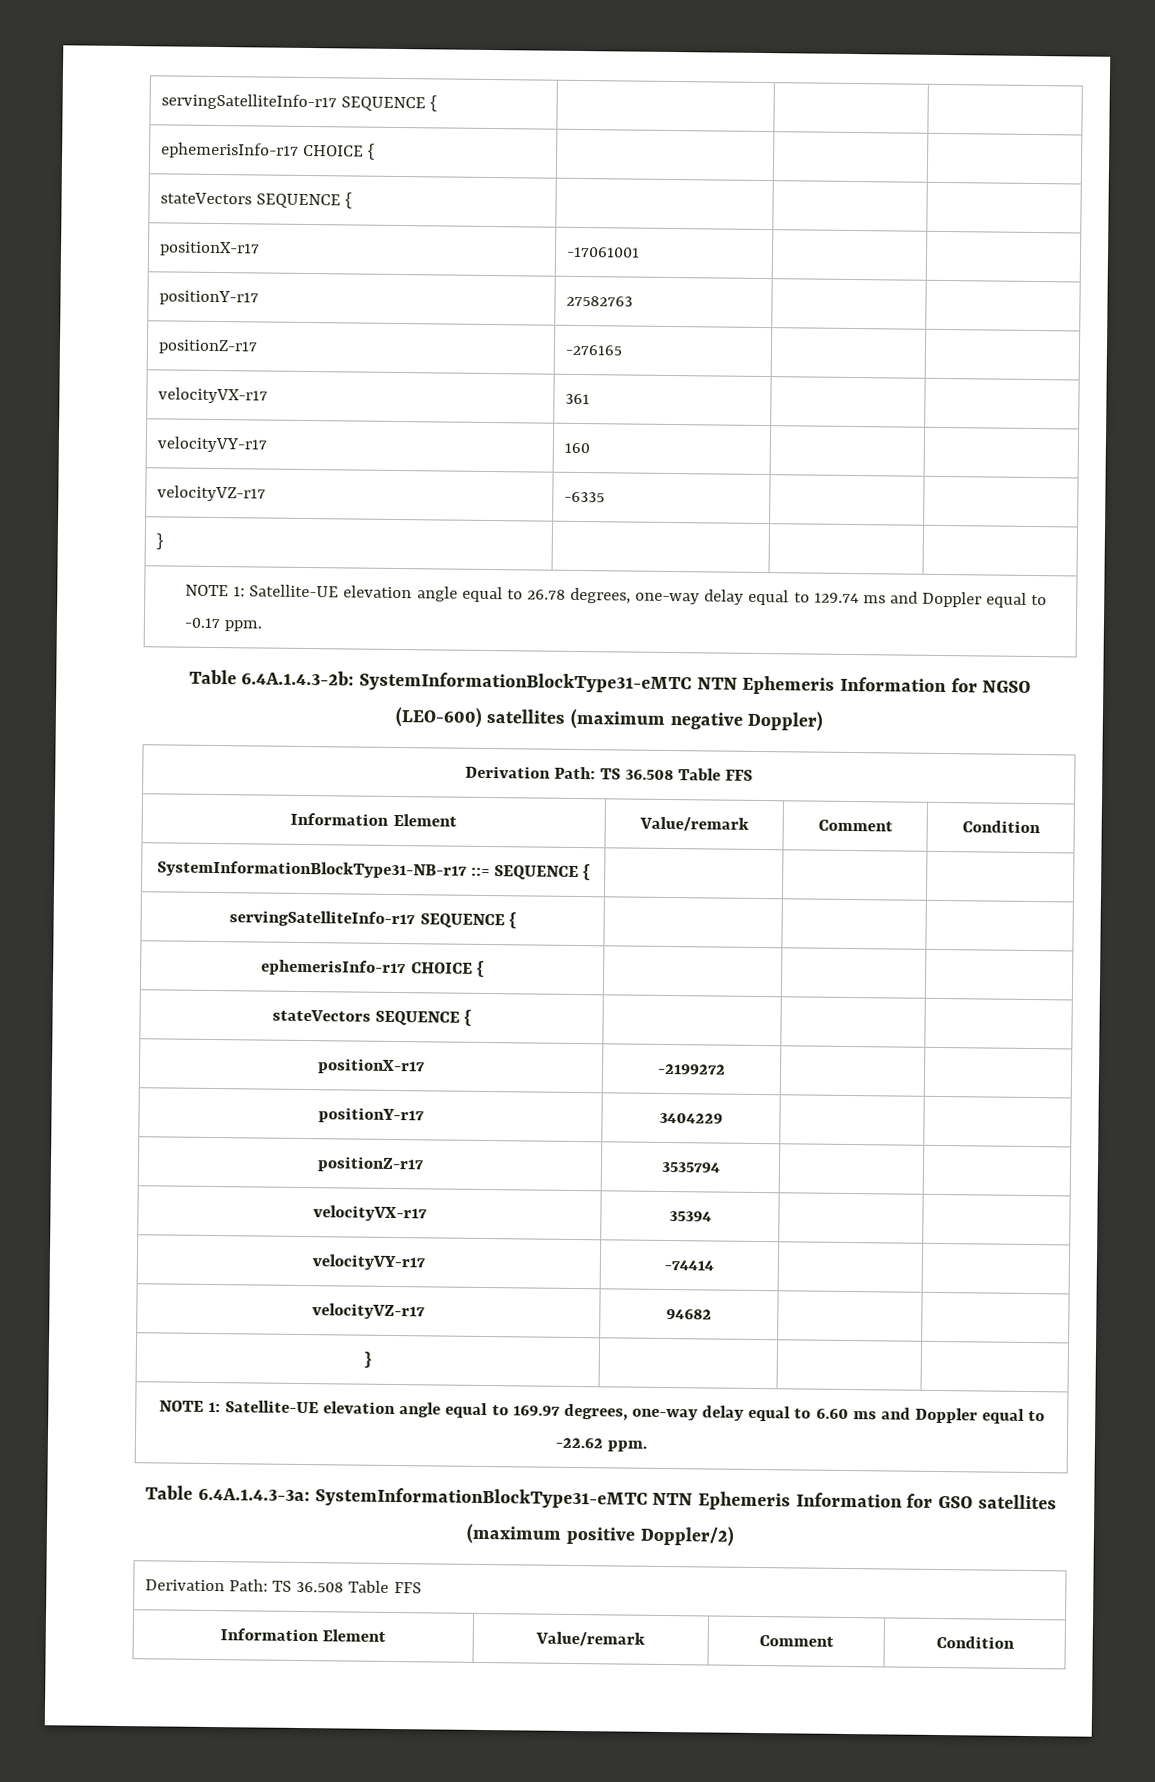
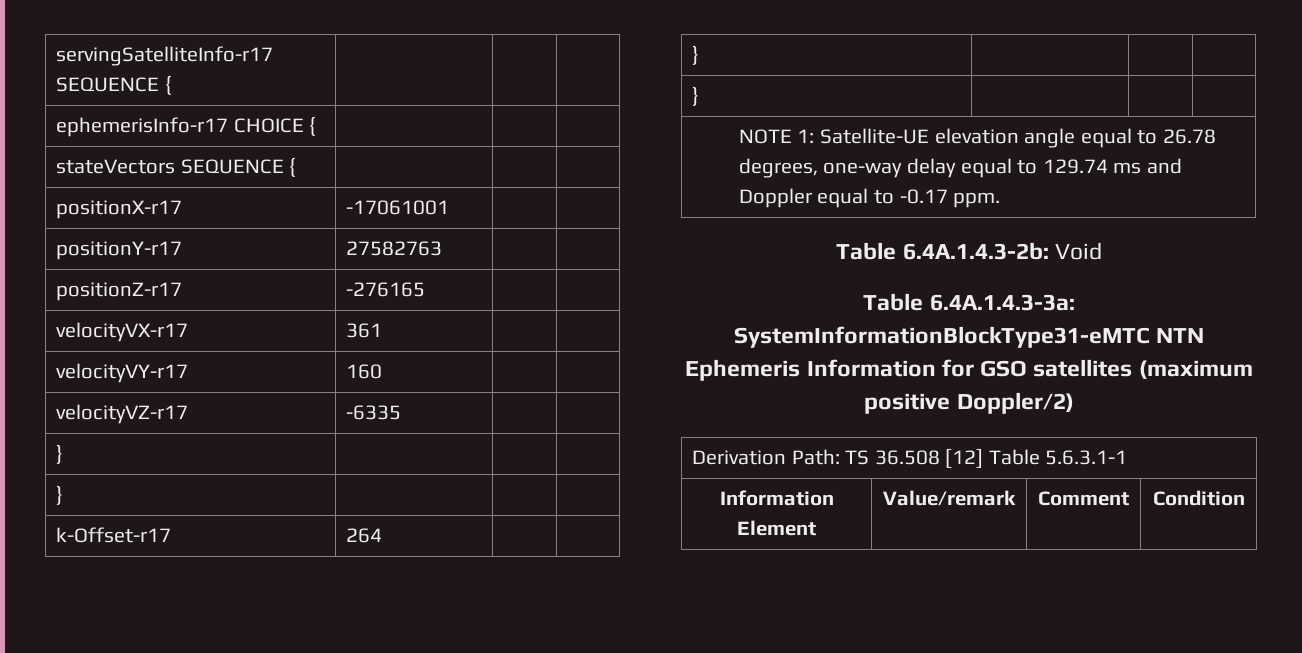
  velocityVZ-r17 | -6335 | |
+ } | | |
+ } | | |
+ k-Offset-r17 | 264 | |
+ } | | |
- Table 6.4A.1.4.3-2b: SystemInformationBlockType31-eMTC NTN Ephemeris Information for NGSO (LEO-600) satellites (maximum negative Doppler)
- Derivation Path: TS 36.508 Table FFS
- Information Element | Value/remark | Comment | Condition
- SystemInformationBlockType31-NB-r17 ::= SEQUENCE { | | |
- servingSatelliteInfo-r17 SEQUENCE { | | |
- ephemerisInfo-r17 CHOICE { | | |
- stateVectors SEQUENCE { | | |
- positionX-r17 | -2199272 | |
- positionY-r17 | 3404229 | |
- positionZ-r17 | 3535794 | |
- velocityVX-r17 | 35394 | |
- velocityVY-r17 | -74414 | |
- velocityVZ-r17 | 94682 | |
- } | | |
- NOTE 1: Satellite-UE elevation angle equal to 169.97 degrees, one-way delay equal to 6.60 ms and Doppler equal to -22.62 ppm.
+ Table 6.4A.1.4.3-2b: Void
  Table 6.4A.1.4.3-3a: SystemInformationBlockType31-eMTC NTN Ephemeris Information for GSO satellites (maximum positive Doppler/2)
- Derivation Path: TS 36.508 Table FFS
+ Derivation Path: TS 36.508 [12] Table 5.6.3.1-1

